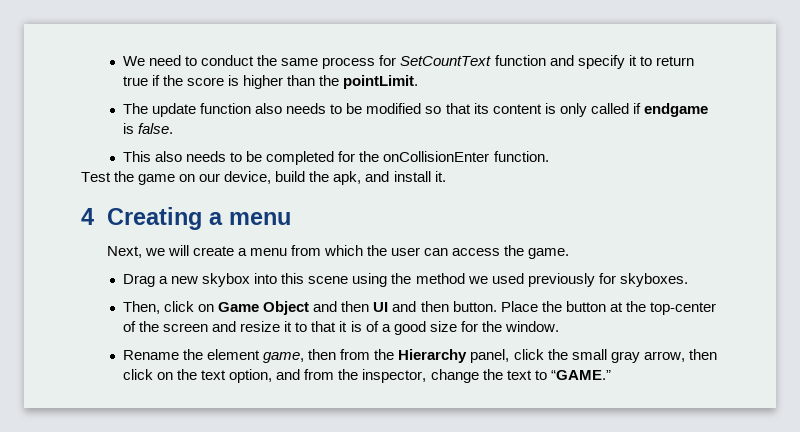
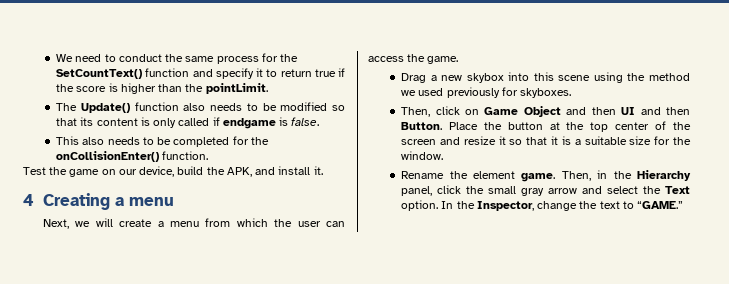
- We need to conduct the same process for SetCountText function and specify it to return true if the score is higher than the pointLimit.
+ We need to conduct the same process for the SetCountText() function and specify it to return true if the score is higher than the pointLimit.
- The update function also needs to be modified so that its content is only called if endgame is false.
+ The Update() function also needs to be modified so that its content is only called if endgame is false.
- This also needs to be completed for the onCollisionEnter function.
+ This also needs to be completed for the onCollisionEnter() function.
- Test the game on our device, build the apk, and install it.
+ Test the game on our device, build the APK, and install it.
- Then, click on Game Object and then UI and then button.
+ Then, click on Game Object and then UI and then Button.
- Place the button at the top-center of the screen and resize it to that it is of a good size for the window.
+ Place the button at the top center of the screen and resize it so that it is a suitable size for the window.
- Rename the element game, then from the Hierarchy panel, click the small gray arrow, then click on the text option, and from the inspector, change the text to “GAME.”
+ Rename the element game. Then, in the Hierarchy panel, click the small gray arrow and select the Text option. In the Inspector, change the text to “GAME.”

